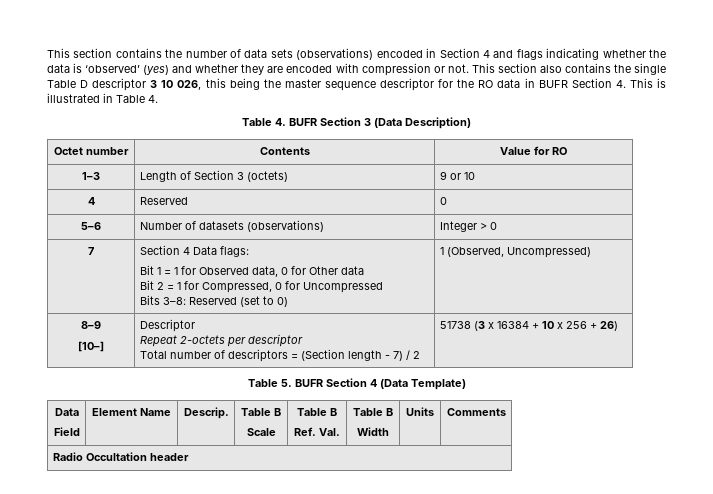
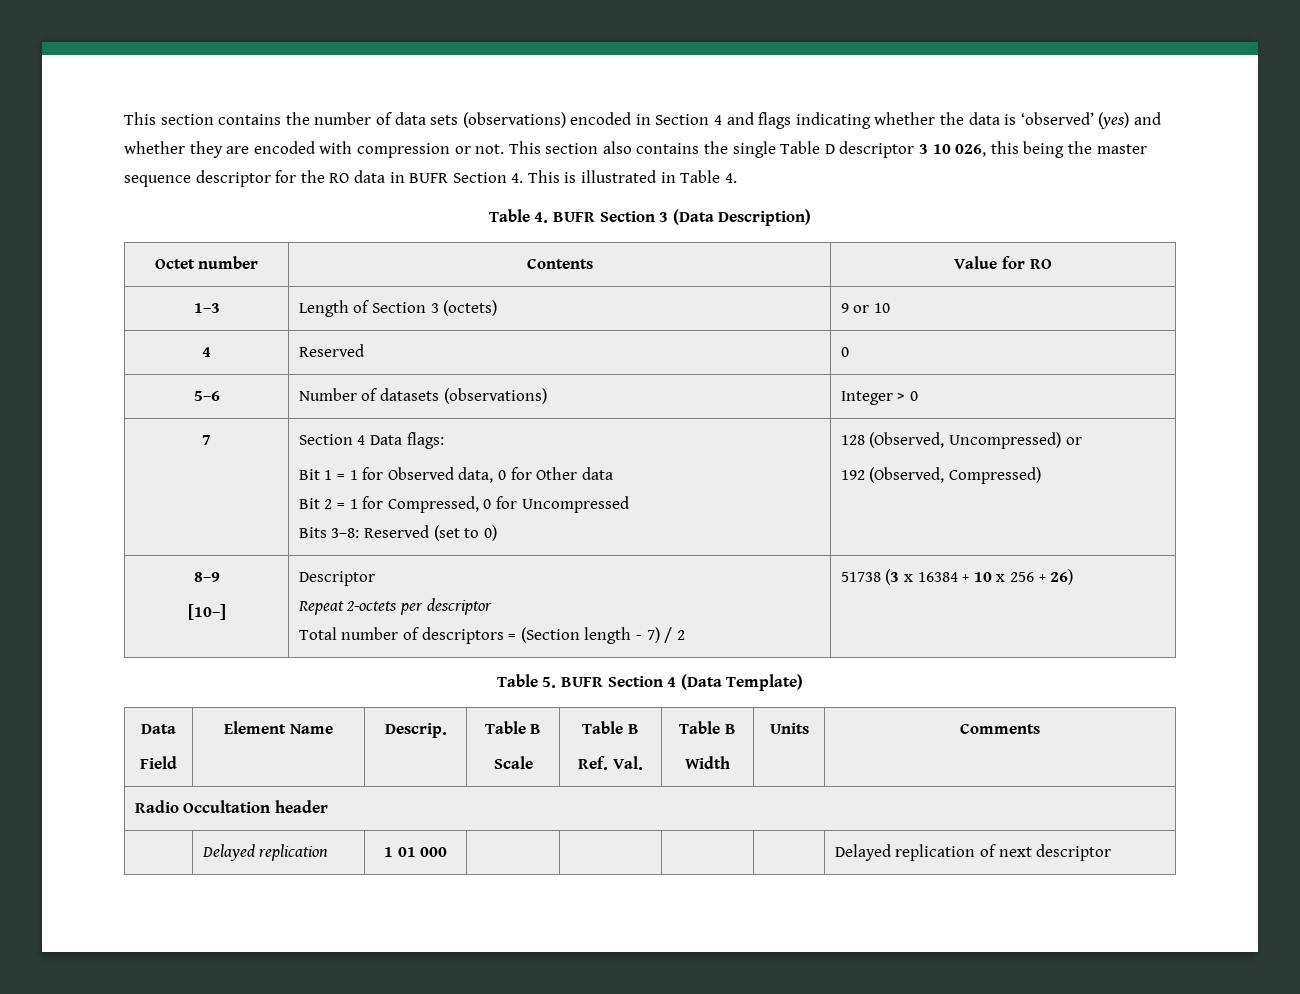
  7 | Section 4 Data flags:
  Bit 1 = 1 for Observed data, 0 for Other data
  Bit 2 = 1 for Compressed, 0 for Uncompressed
- Bits 3–8: Reserved (set to 0) | 1 (Observed, Uncompressed)
+ Bits 3–8: Reserved (set to 0) | 128 (Observed, Uncompressed) or
+ 192 (Observed, Compressed)
+ | Delayed replication | 1 01 000 | | | | | Delayed replication of next descriptor

